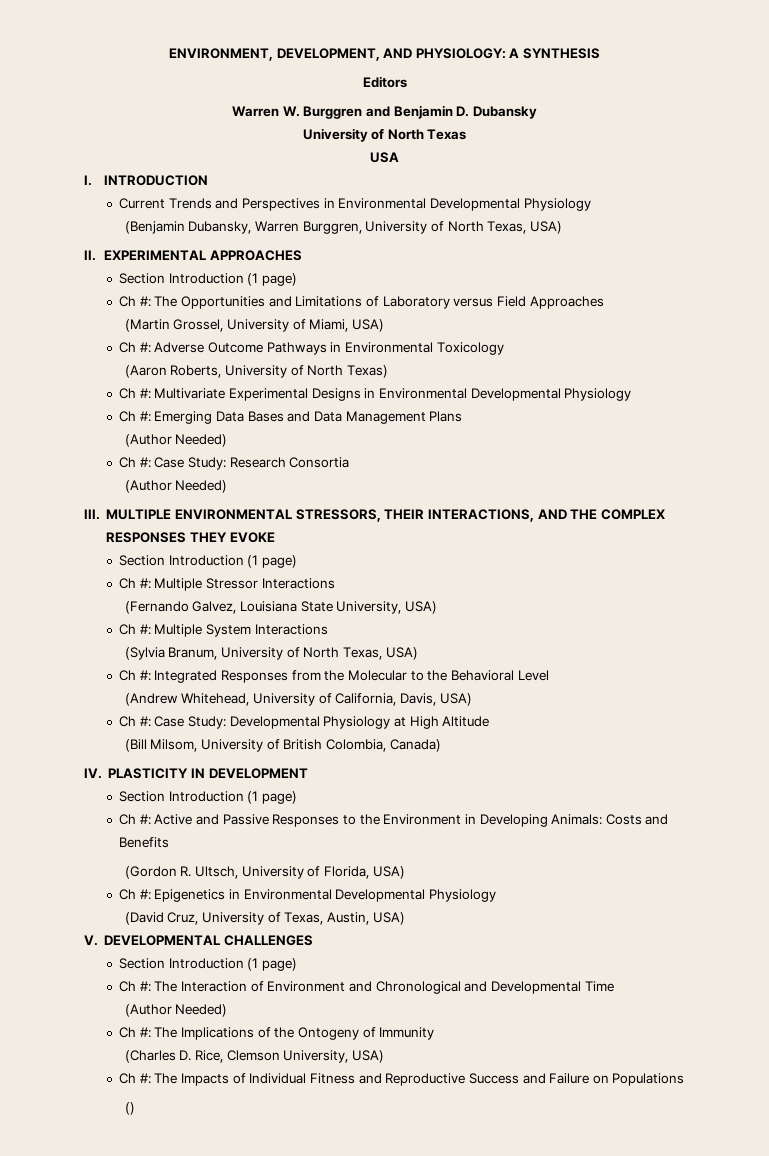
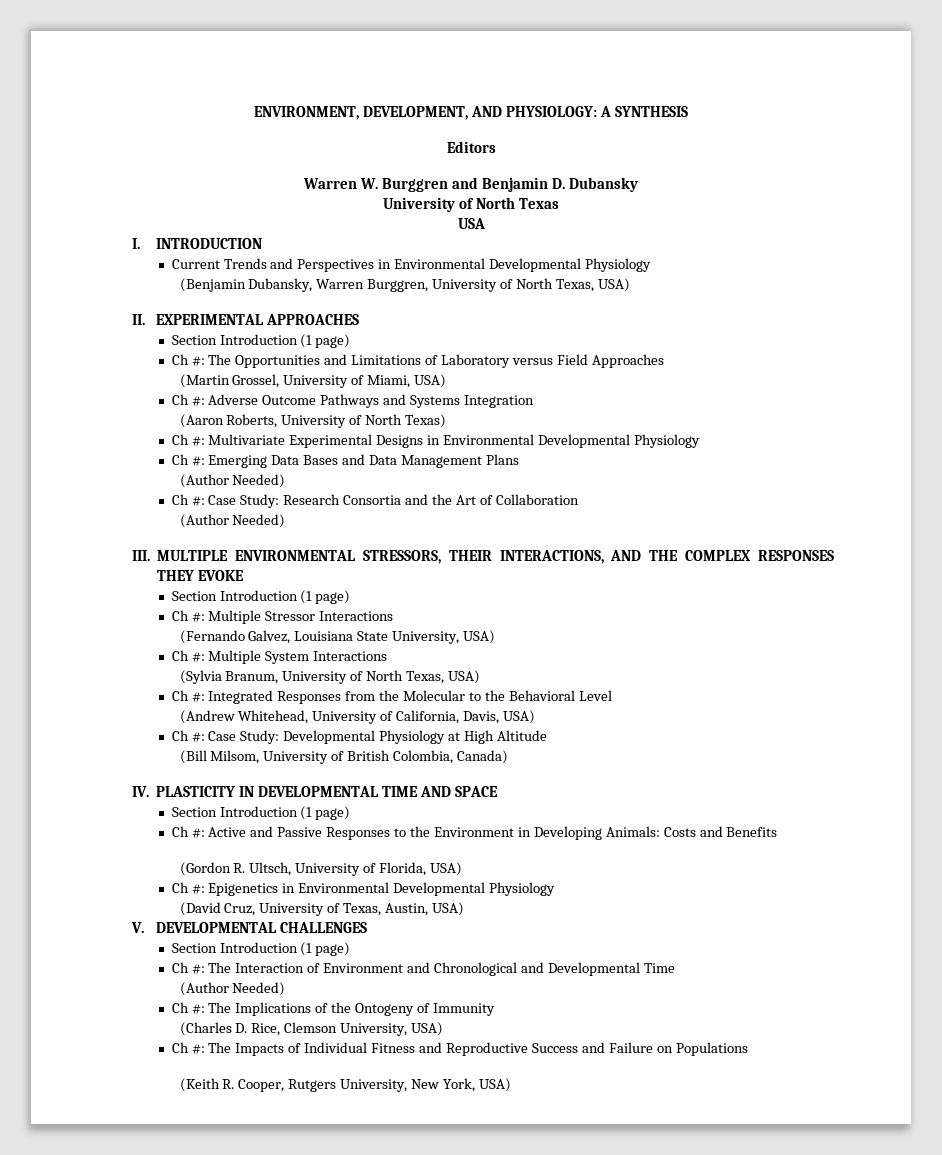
- Ch #: Adverse Outcome Pathways in Environmental Toxicology
+ Ch #: Adverse Outcome Pathways and Systems Integration
- Ch #: Case Study: Research Consortia
+ Ch #: Case Study: Research Consortia and the Art of Collaboration
- IV. PLASTICITY IN DEVELOPMENT
+ IV. PLASTICITY IN DEVELOPMENTAL TIME AND SPACE
- ()
+ (Keith R. Cooper, Rutgers University, New York, USA)

